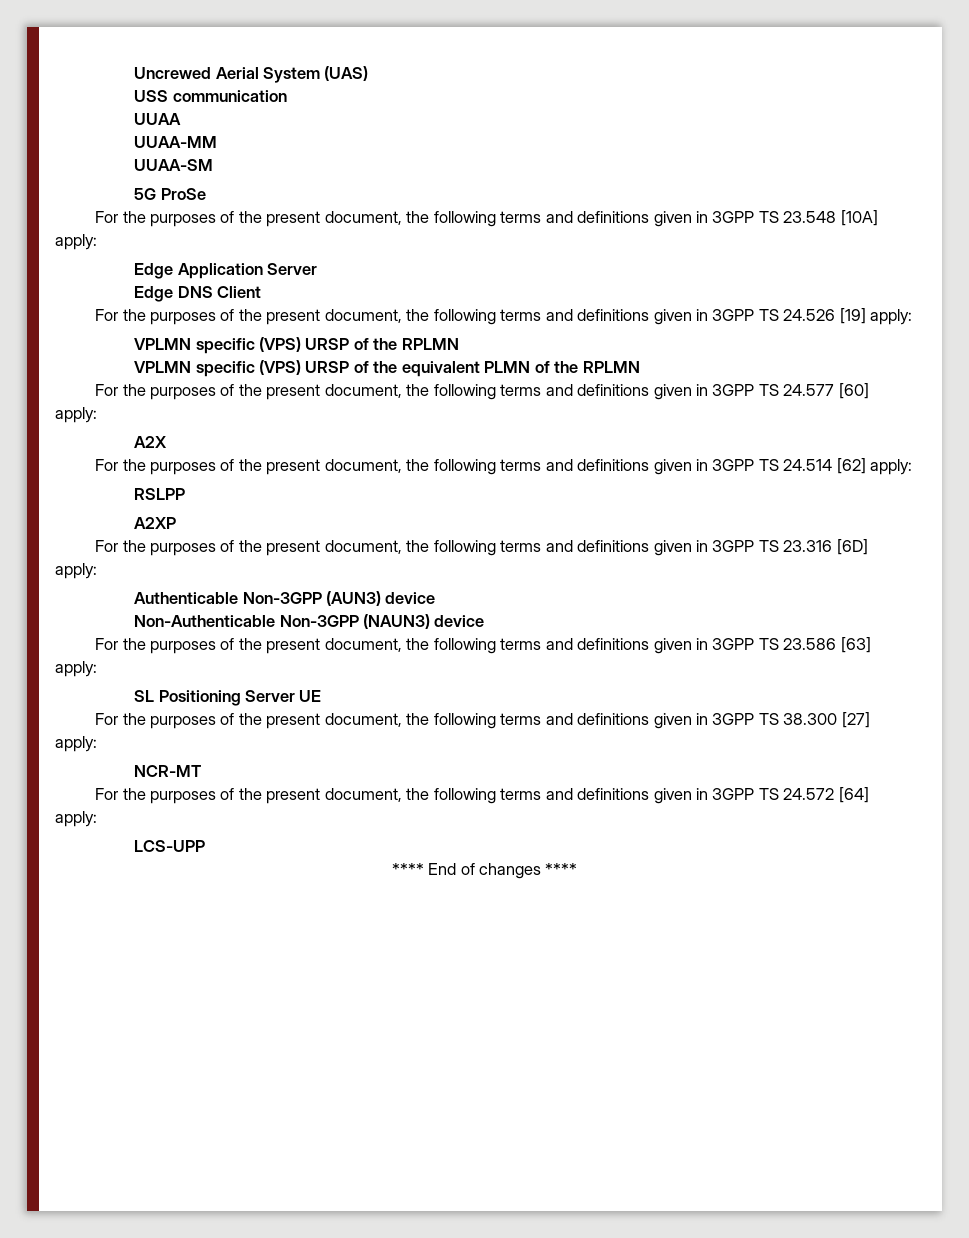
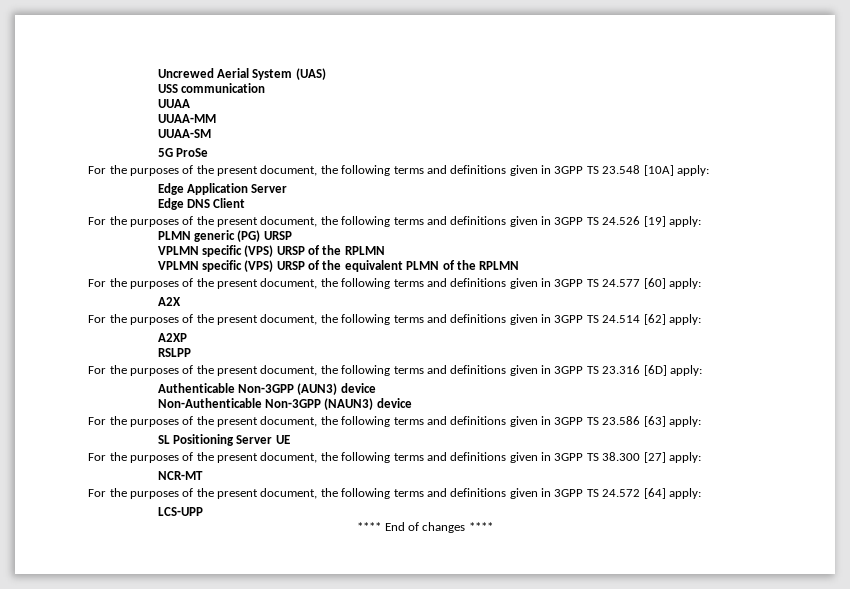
+ PLMN generic (PG) URSP
+ A2XP
- A2XP

